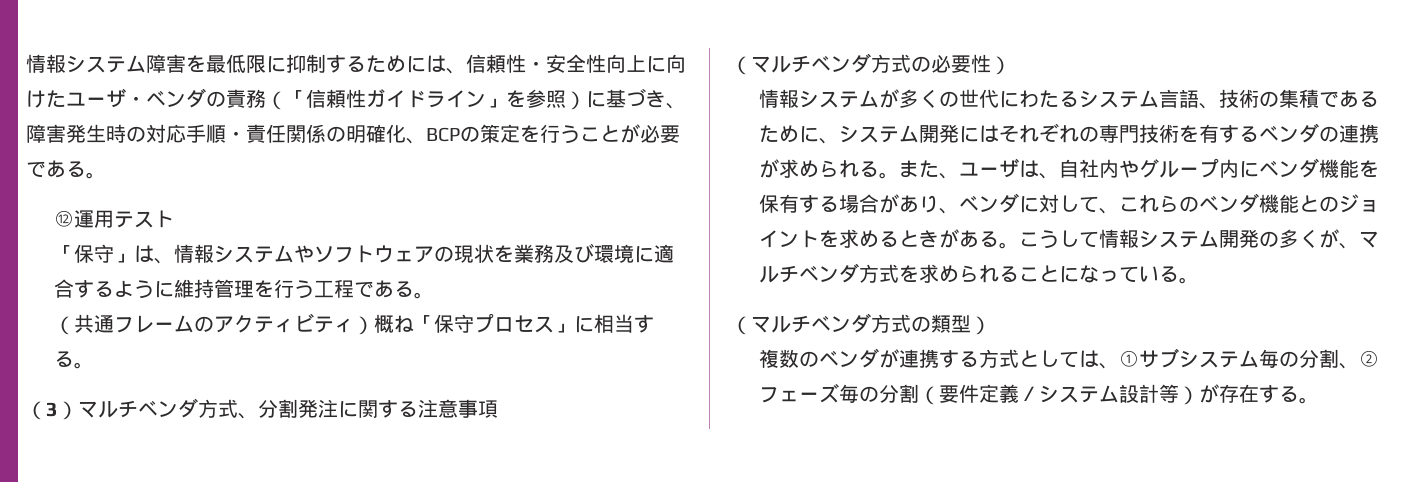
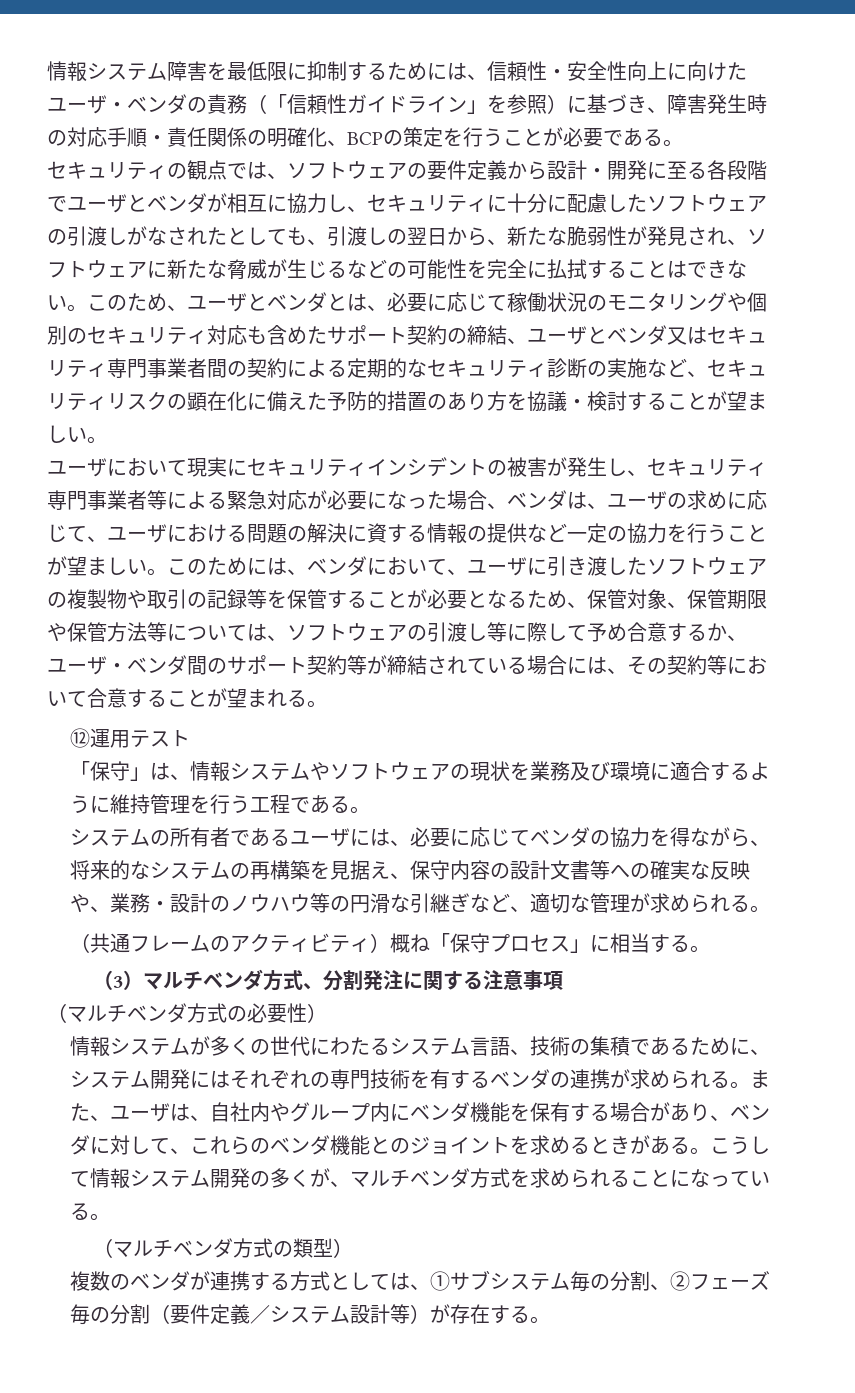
+ セキュリティの観点では、ソフトウェアの要件定義から設計・開発に至る各段階でユーザとベンダが相互に協力し、セキュリティに十分に配慮したソフトウェアの引渡しがなされたとしても、引渡しの翌日から、新たな脆弱性が発見され、ソフトウェアに新たな脅威が生じるなどの可能性を完全に払拭することはできない。このため、ユーザとベンダとは、必要に応じて稼働状況のモニタリングや個別のセキュリティ対応も含めたサポート契約の締結、ユーザとベンダ又はセキュリティ専門事業者間の契約による定期的なセキュリティ診断の実施など、セキュリティリスクの顕在化に備えた予防的措置のあり方を協議・検討することが望ましい。
+ ユーザにおいて現実にセキュリティインシデントの被害が発生し、セキュリティ専門事業者等による緊急対応が必要になった場合、ベンダは、ユーザの求めに応じて、ユーザにおける問題の解決に資する情報の提供など一定の協力を行うことが望ましい。このためには、ベンダにおいて、ユーザに引き渡したソフトウェアの複製物や取引の記録等を保管することが必要となるため、保管対象、保管期限や保管方法等については、ソフトウェアの引渡し等に際して予め合意するか、ユーザ・ベンダ間のサポート契約等が締結されている場合には、その契約等において合意することが望まれる。
+ システムの所有者であるユーザには、必要に応じてベンダの協力を得ながら、将来的なシステムの再構築を見据え、保守内容の設計文書等への確実な反映や、業務・設計のノウハウ等の円滑な引継ぎなど、適切な管理が求められる。

